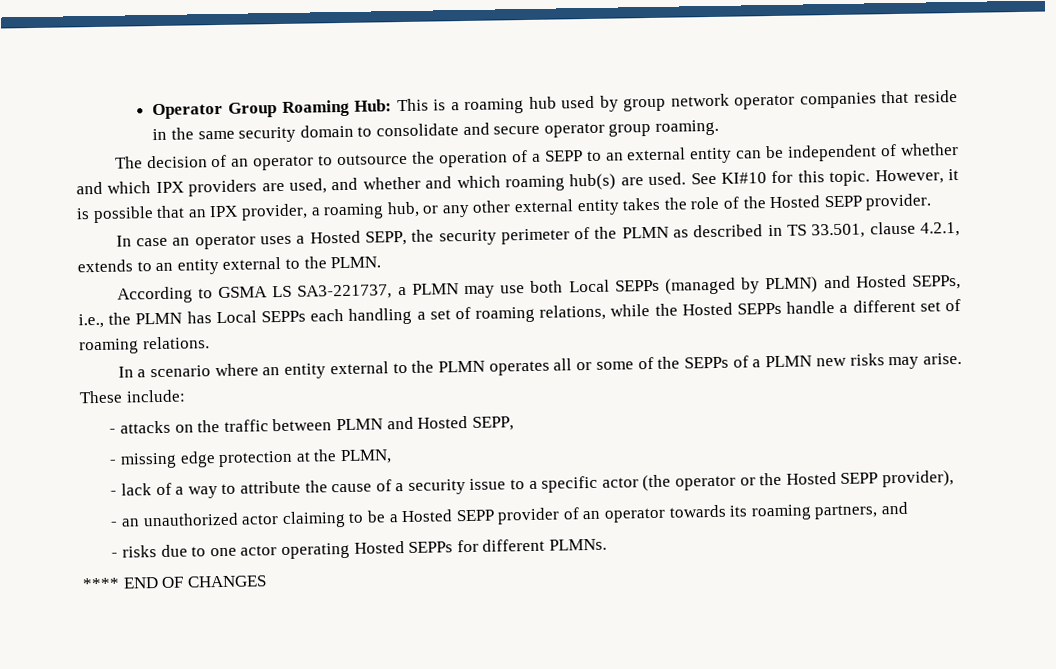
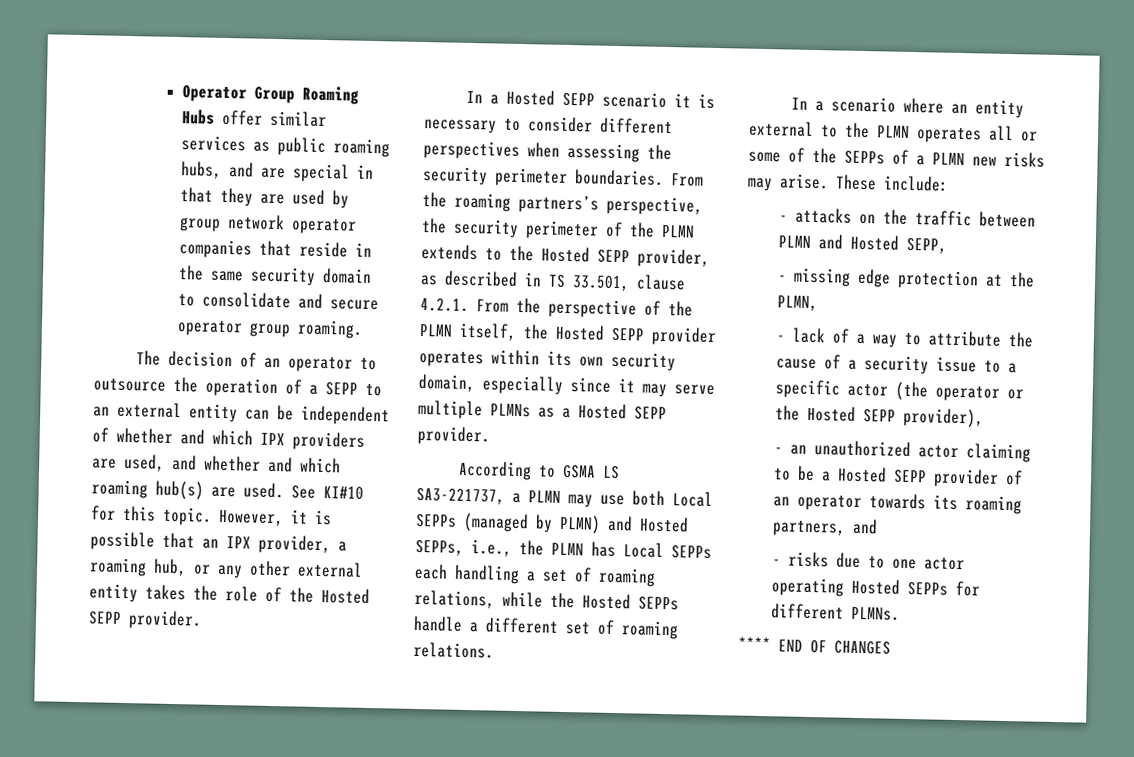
- Operator Group Roaming Hub: This is a roaming hub used by group network operator companies that reside in the same security domain to consolidate and secure operator group roaming.
+ Operator Group Roaming Hubs offer similar services as public roaming hubs, and are special in that they are used by group network operator companies that reside in the same security domain to consolidate and secure operator group roaming.
- In case an operator uses a Hosted SEPP, the security perimeter of the PLMN as described in TS 33.501, clause 4.2.1, extends to an entity external to the PLMN.
+ In a Hosted SEPP scenario it is necessary to consider different perspectives when assessing the security perimeter boundaries. From the roaming partners’s perspective, the security perimeter of the PLMN extends to the Hosted SEPP provider, as described in TS 33.501, clause 4.2.1. From the perspective of the PLMN itself, the Hosted SEPP provider operates within its own security domain, especially since it may serve multiple PLMNs as a Hosted SEPP provider.

